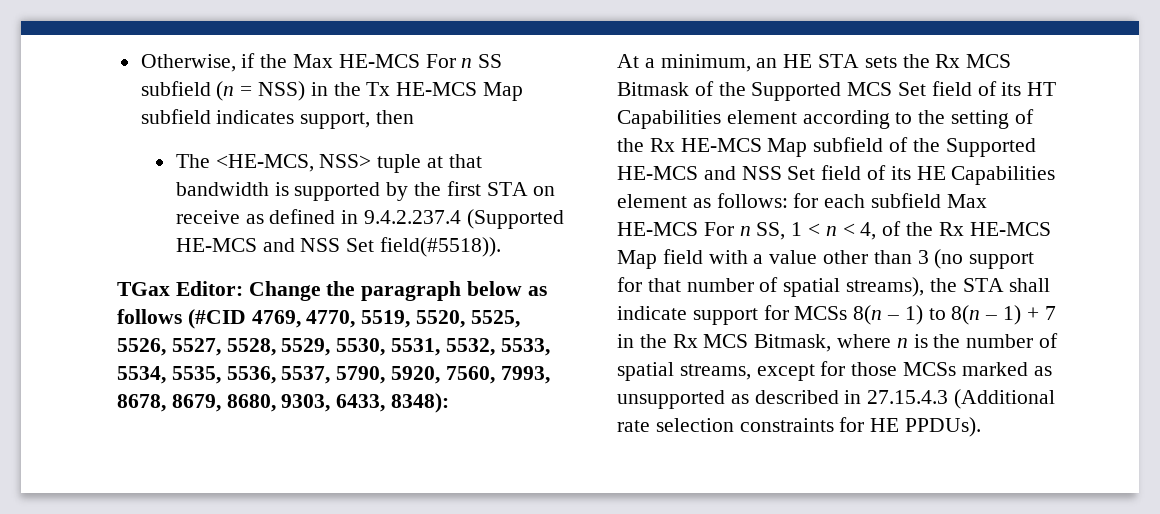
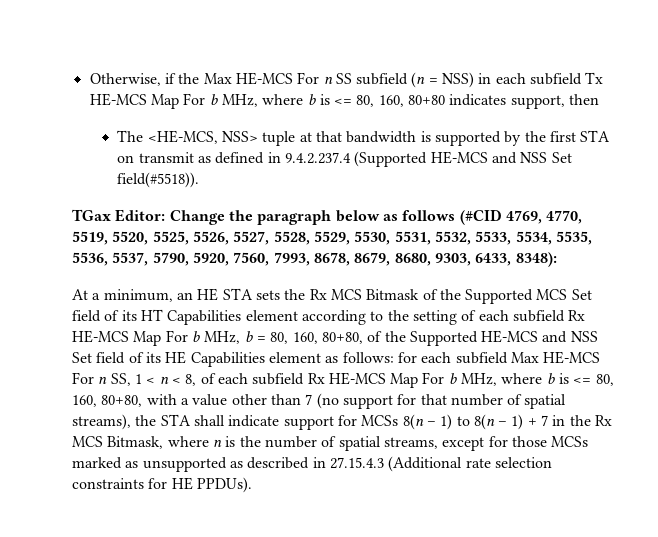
- Otherwise, if the Max HE-MCS For n SS subfield (n = NSS) in the Tx HE-MCS Map subfield indicates support, then
+ Otherwise, if the Max HE-MCS For n SS subfield (n = NSS) in each subfield Tx HE-MCS Map For b MHz, where b is <= 80, 160, 80+80 indicates support, then
- The <HE-MCS, NSS> tuple at that bandwidth is supported by the first STA on receive as defined in 9.4.2.237.4 (Supported HE-MCS and NSS Set field(#5518)).
+ The <HE-MCS, NSS> tuple at that bandwidth is supported by the first STA on transmit as defined in 9.4.2.237.4 (Supported HE-MCS and NSS Set field(#5518)).
- At a minimum, an HE STA sets the Rx MCS Bitmask of the Supported MCS Set field of its HT Capabilities element according to the setting of the Rx HE-MCS Map subfield of the Supported HE-MCS and NSS Set field of its HE Capabilities element as follows:
+ At a minimum, an HE STA sets the Rx MCS Bitmask of the Supported MCS Set field of its HT Capabilities element according to the setting of each subfield Rx HE-MCS Map For b MHz, b = 80, 160, 80+80, of the Supported HE-MCS and NSS Set field of its HE Capabilities element as follows:
- for each subfield Max HE-MCS For n SS, 1 < n < 4, of the Rx HE-MCS Map field with a value other than 3 (no support for that number of spatial streams), the STA shall indicate support for MCSs 8(n – 1) to 8(n – 1) + 7 in the Rx MCS Bitmask, where n is the number of spatial streams, except for those MCSs marked as unsupported as described in 27.15.4.3 (Additional rate selection constraints for HE PPDUs).
+ for each subfield Max HE-MCS For n SS, 1 < n < 8, of each subfield Rx HE-MCS Map For b MHz, where b is <= 80, 160, 80+80, with a value other than 7 (no support for that number of spatial streams), the STA shall indicate support for MCSs 8(n – 1) to 8(n – 1) + 7 in the Rx MCS Bitmask, where n is the number of spatial streams, except for those MCSs marked as unsupported as described in 27.15.4.3 (Additional rate selection constraints for HE PPDUs).

